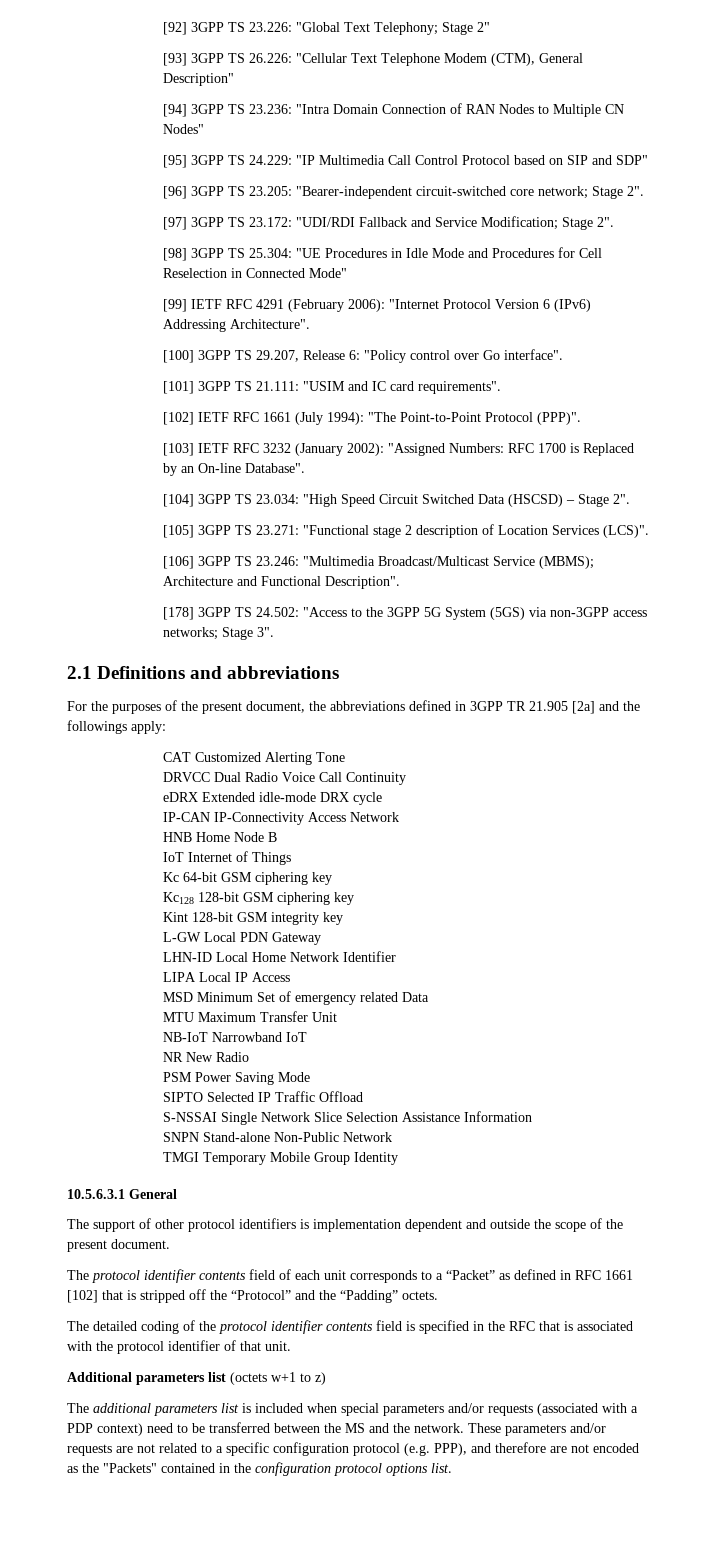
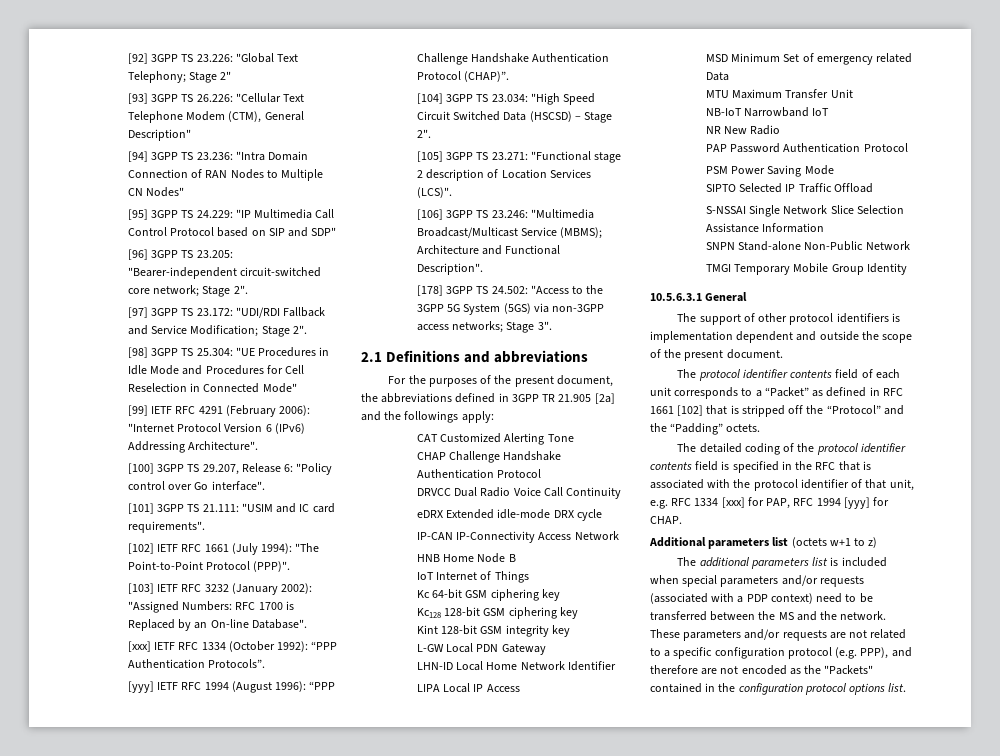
+ [xxx] IETF RFC 1334 (October 1992): “PPP Authentication Protocols”.
+ [yyy] IETF RFC 1994 (August 1996): “PPP Challenge Handshake Authentication Protocol (CHAP)”.
+ CHAP Challenge Handshake Authentication Protocol
+ PAP Password Authentication Protocol
- The detailed coding of the protocol identifier contents field is specified in the RFC that is associated with the protocol identifier of that unit.
+ The detailed coding of the protocol identifier contents field is specified in the RFC that is associated with the protocol identifier of that unit, e.g. RFC 1334 [xxx] for PAP, RFC 1994 [yyy] for CHAP.

